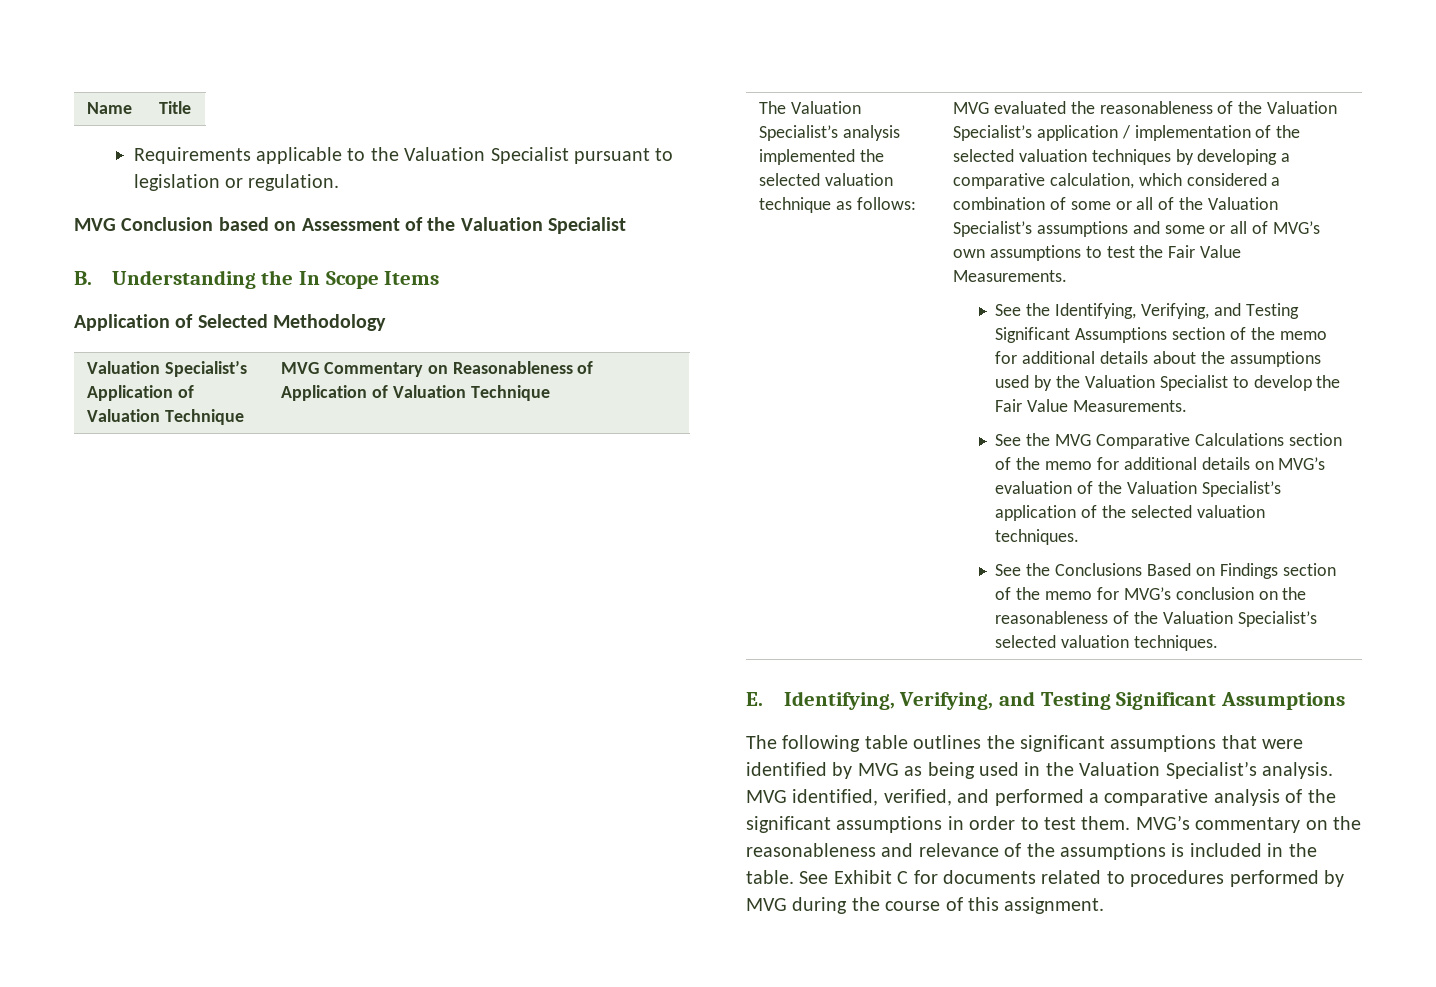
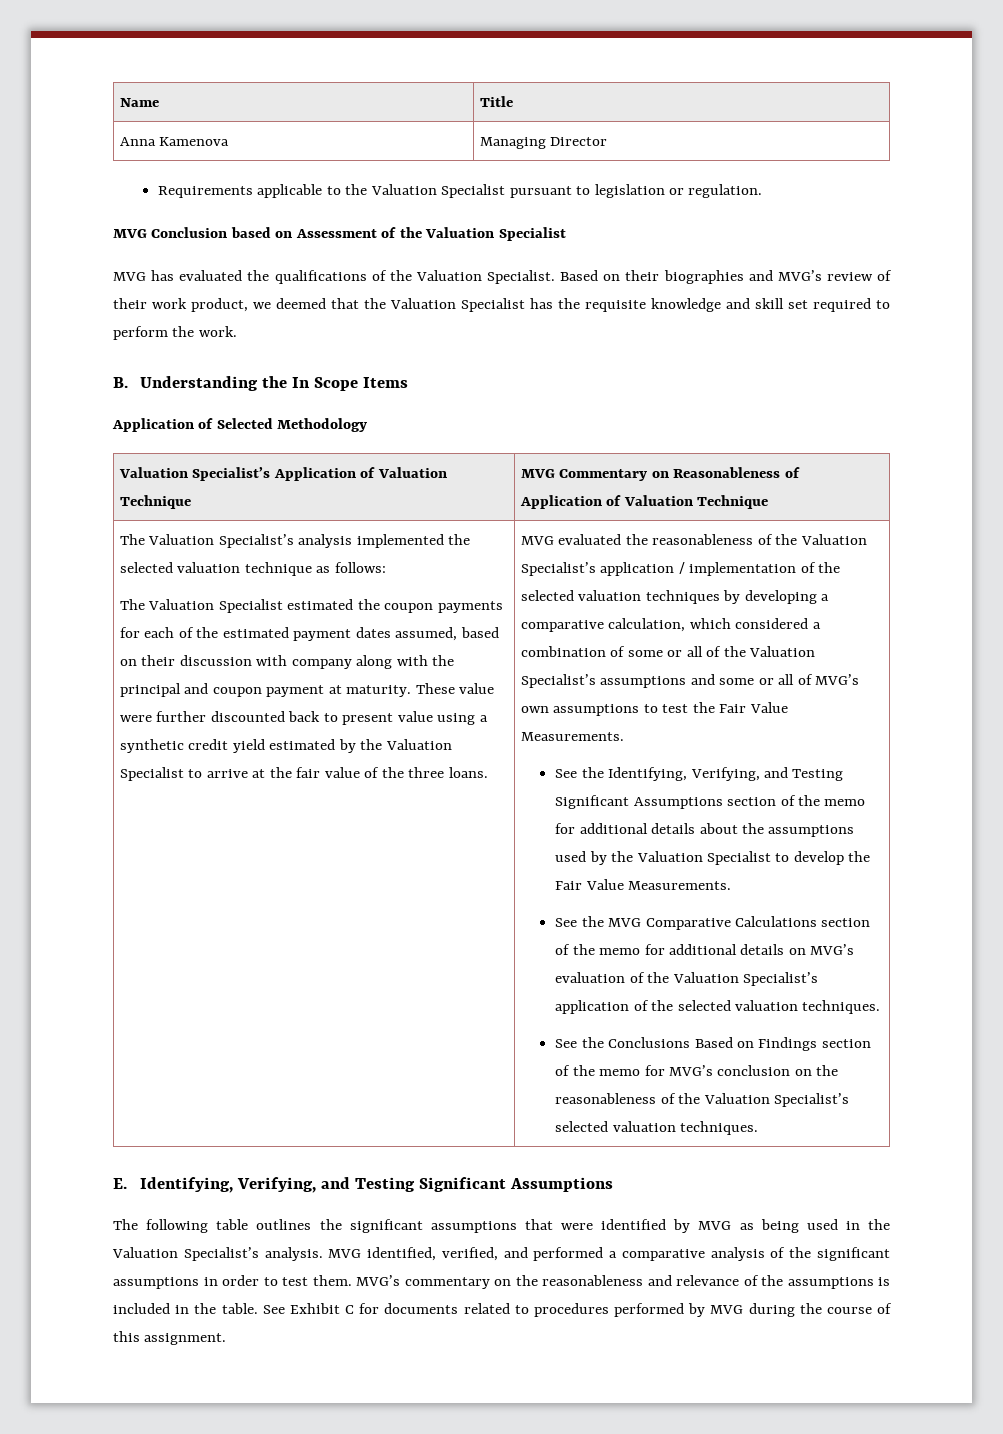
+ Anna Kamenova | Managing Director
+ MVG has evaluated the qualifications of the Valuation Specialist. Based on their biographies and MVG’s review of their work product, we deemed that the Valuation Specialist has the requisite knowledge and skill set required to perform the work.
+ The Valuation Specialist estimated the coupon payments for each of the estimated payment dates assumed, based on their discussion with company along with the principal and coupon payment at maturity. These value were further discounted back to present value using a synthetic credit yield estimated by the Valuation Specialist to arrive at the fair value of the three loans.

